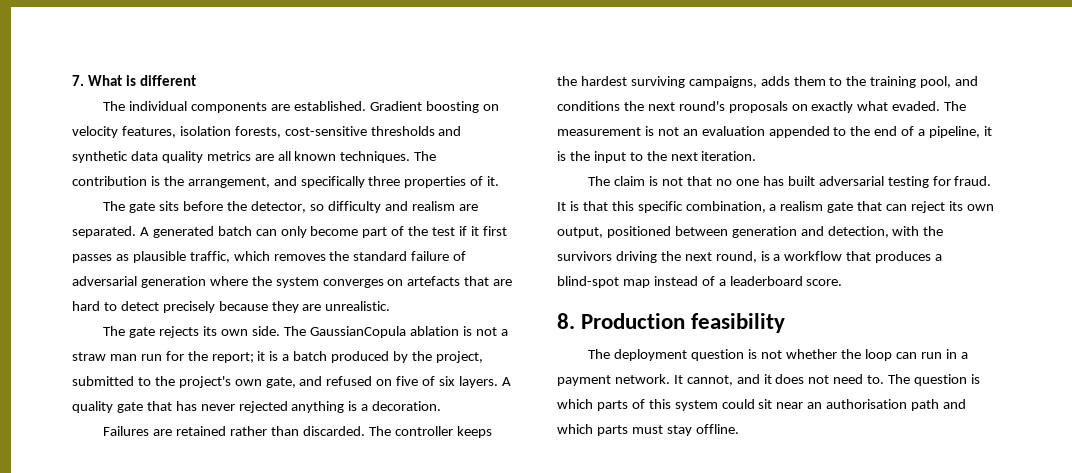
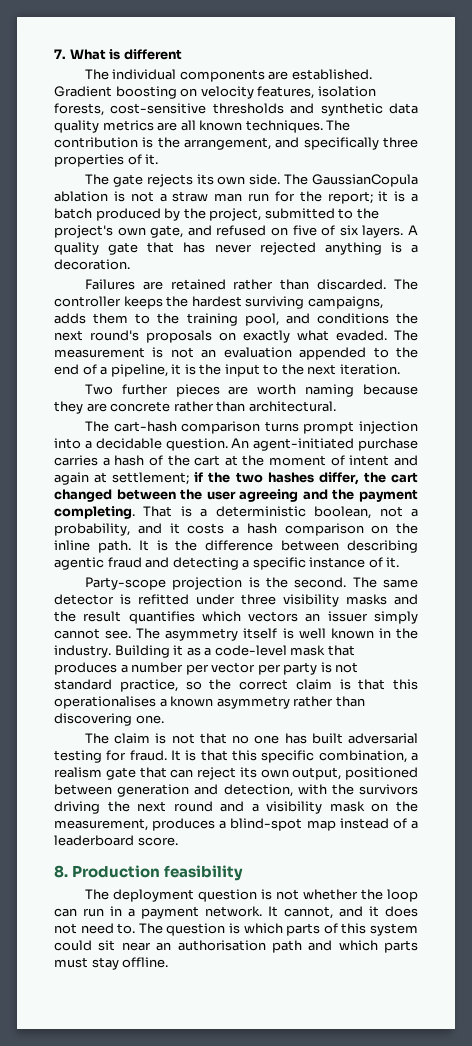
- The gate sits before the detector, so difficulty and realism are separated. A generated batch can only become part of the test if it first passes as plausible traffic, which removes the standard failure of adversarial generation where the system converges on artefacts that are hard to detect precisely because they are unrealistic.
+ Two further pieces are worth naming because they are concrete rather than architectural.
+ The cart-hash comparison turns prompt injection into a decidable question. An agent-initiated purchase carries a hash of the cart at the moment of intent and again at settlement; if the two hashes differ, the cart changed between the user agreeing and the payment completing. That is a deterministic boolean, not a probability, and it costs a hash comparison on the inline path. It is the difference between describing agentic fraud and detecting a specific instance of it.
+ Party-scope projection is the second. The same detector is refitted under three visibility masks and the result quantifies which vectors an issuer simply cannot see. The asymmetry itself is well known in the industry. Building it as a code-level mask that produces a number per vector per party is not standard practice, so the correct claim is that this operationalises a known asymmetry rather than discovering one.
- It is that this specific combination, a realism gate that can reject its own output, positioned between generation and detection, with the survivors driving the next round, is a workflow that produces a blind-spot map instead of a leaderboard score.
+ It is that this specific combination, a realism gate that can reject its own output, positioned between generation and detection, with the survivors driving the next round and a visibility mask on the measurement, produces a blind-spot map instead of a leaderboard score.

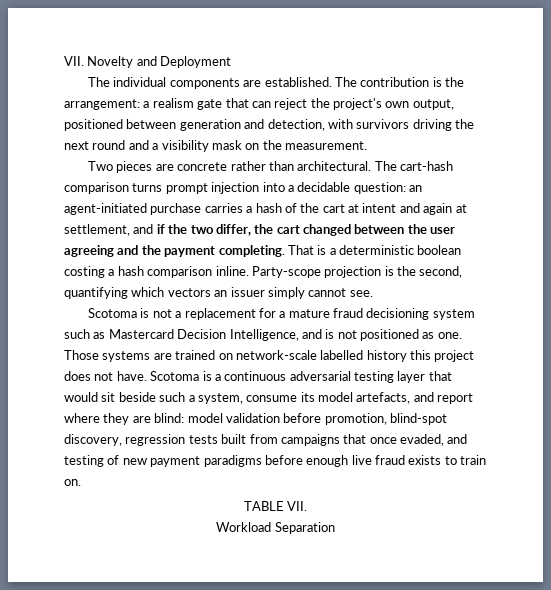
- 7. What is different
+ VII. Novelty and Deployment
- Gradient boosting on velocity features, isolation forests, cost-sensitive thresholds and synthetic data quality metrics are all known techniques. The contribution is the arrangement, and specifically three properties of it.
- The gate rejects its own side. The GaussianCopula ablation is not a straw man run for the report; it is a batch produced by the project, submitted to the project's own gate, and refused on five of six layers. A quality gate that has never rejected anything is a decoration.
- Failures are retained rather than discarded. The controller keeps the hardest surviving campaigns, adds them to the training pool, and conditions the next round's proposals on exactly what evaded. The measurement is not an evaluation appended to the end of a pipeline, it is the input to the next iteration.
+ The contribution is the arrangement: a realism gate that can reject the project's own output, positioned between generation and detection, with survivors driving the next round and a visibility mask on the measurement.
- Two further pieces are worth naming because they are concrete rather than architectural.
- The cart-hash comparison turns prompt injection into a decidable question. An agent-initiated purchase carries a hash of the cart at the moment of intent and again at settlement; if the two hashes differ, the cart changed between the user agreeing and the payment completing.
+ Two pieces are concrete rather than architectural. The cart-hash comparison turns prompt injection into a decidable question: an agent-initiated purchase carries a hash of the cart at intent and again at settlement, and if the two differ, the cart changed between the user agreeing and the payment completing.
- That is a deterministic boolean, not a probability, and it costs a hash comparison on the inline path. It is the difference between describing agentic fraud and detecting a specific instance of it.
- Party-scope projection is the second. The same detector is refitted under three visibility masks and the result quantifies which vectors an issuer simply cannot see. The asymmetry itself is well known in the industry. Building it as a code-level mask that produces a number per vector per party is not standard practice, so the correct claim is that this operationalises a known asymmetry rather than discovering one.
- The claim is not that no one has built adversarial testing for fraud. It is that this specific combination, a realism gate that can reject its own output, positioned between generation and detection, with the survivors driving the next round and a visibility mask on the measurement, produces a blind-spot map instead of a leaderboard score.
- 8. Production feasibility
- The deployment question is not whether the loop can run in a payment network. It cannot, and it does not need to. The question is which parts of this system could sit near an authorisation path and which parts must stay offline.
+ That is a deterministic boolean costing a hash comparison inline. Party-scope projection is the second, quantifying which vectors an issuer simply cannot see.
+ Scotoma is not a replacement for a mature fraud decisioning system such as Mastercard Decision Intelligence, and is not positioned as one. Those systems are trained on network-scale labelled history this project does not have. Scotoma is a continuous adversarial testing layer that would sit beside such a system, consume its model artefacts, and report where they are blind: model validation before promotion, blind-spot discovery, regression tests built from campaigns that once evaded, and testing of new payment paradigms before enough live fraud exists to train on.
+ TABLE VII.
+ Workload Separation

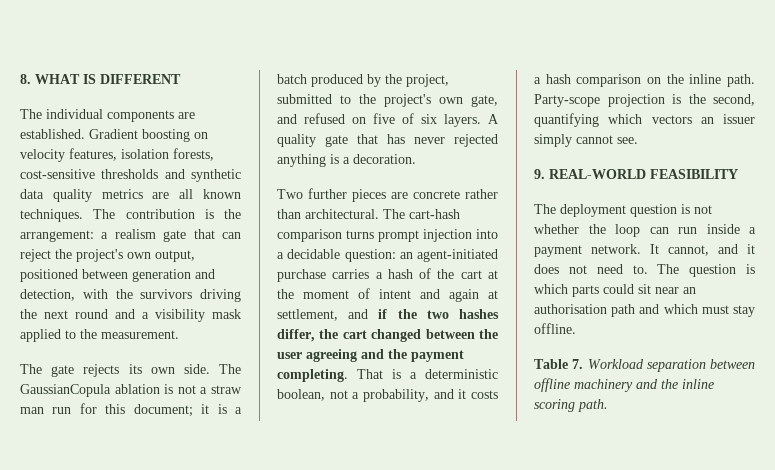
- VII. Novelty and Deployment
+ 8. WHAT IS DIFFERENT
+ Gradient boosting on velocity features, isolation forests, cost-sensitive thresholds and synthetic data quality metrics are all known techniques.
- The contribution is the arrangement: a realism gate that can reject the project's own output, positioned between generation and detection, with survivors driving the next round and a visibility mask on the measurement.
+ The contribution is the arrangement: a realism gate that can reject the project's own output, positioned between generation and detection, with the survivors driving the next round and a visibility mask applied to the measurement.
+ The gate rejects its own side. The GaussianCopula ablation is not a straw man run for this document; it is a batch produced by the project, submitted to the project's own gate, and refused on five of six layers. A quality gate that has never rejected anything is a decoration.
- Two pieces are concrete rather than architectural.
+ Two further pieces are concrete rather than architectural.
- The cart-hash comparison turns prompt injection into a decidable question: an agent-initiated purchase carries a hash of the cart at intent and again at settlement, and if the two differ, the cart changed between the user agreeing and the payment completing.
+ The cart-hash comparison turns prompt injection into a decidable question: an agent-initiated purchase carries a hash of the cart at the moment of intent and again at settlement, and if the two hashes differ, the cart changed between the user agreeing and the payment completing.
- That is a deterministic boolean costing a hash comparison inline.
+ That is a deterministic boolean, not a probability, and it costs a hash comparison on the inline path.
- Scotoma is not a replacement for a mature fraud decisioning system such as Mastercard Decision Intelligence, and is not positioned as one. Those systems are trained on network-scale labelled history this project does not have. Scotoma is a continuous adversarial testing layer that would sit beside such a system, consume its model artefacts, and report where they are blind: model validation before promotion, blind-spot discovery, regression tests built from campaigns that once evaded, and testing of new payment paradigms before enough live fraud exists to train on.
- TABLE VII.
- Workload Separation
+ 9. REAL-WORLD FEASIBILITY
+ The deployment question is not whether the loop can run inside a payment network. It cannot, and it does not need to. The question is which parts could sit near an authorisation path and which must stay offline.
+ Table 7. Workload separation between offline machinery and the inline scoring path.

